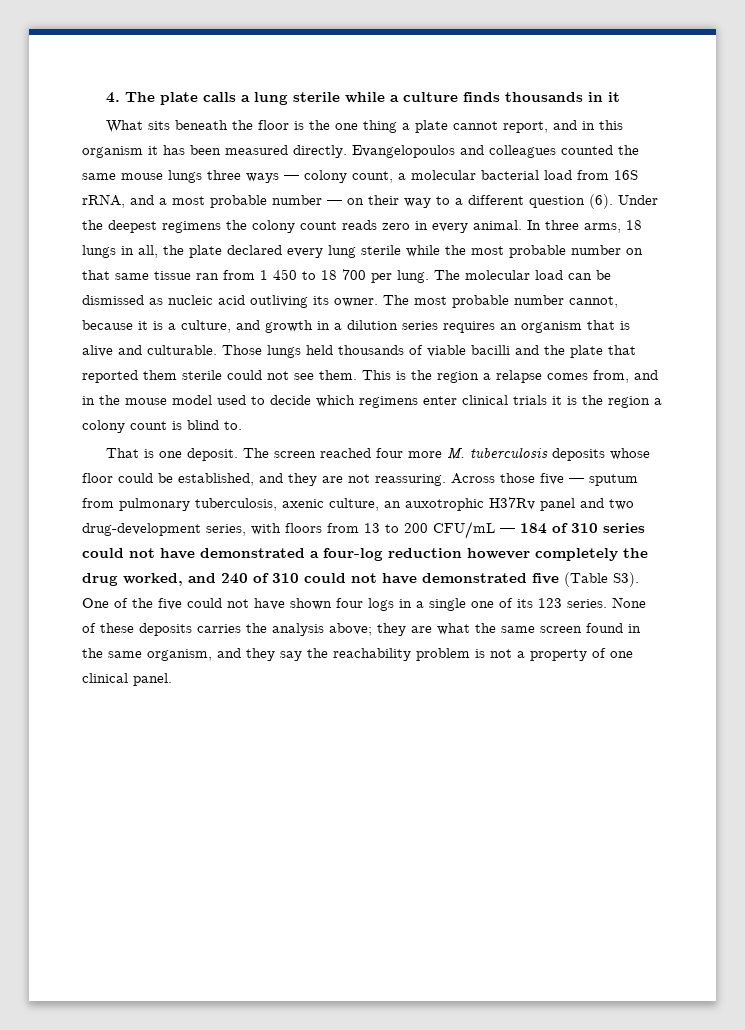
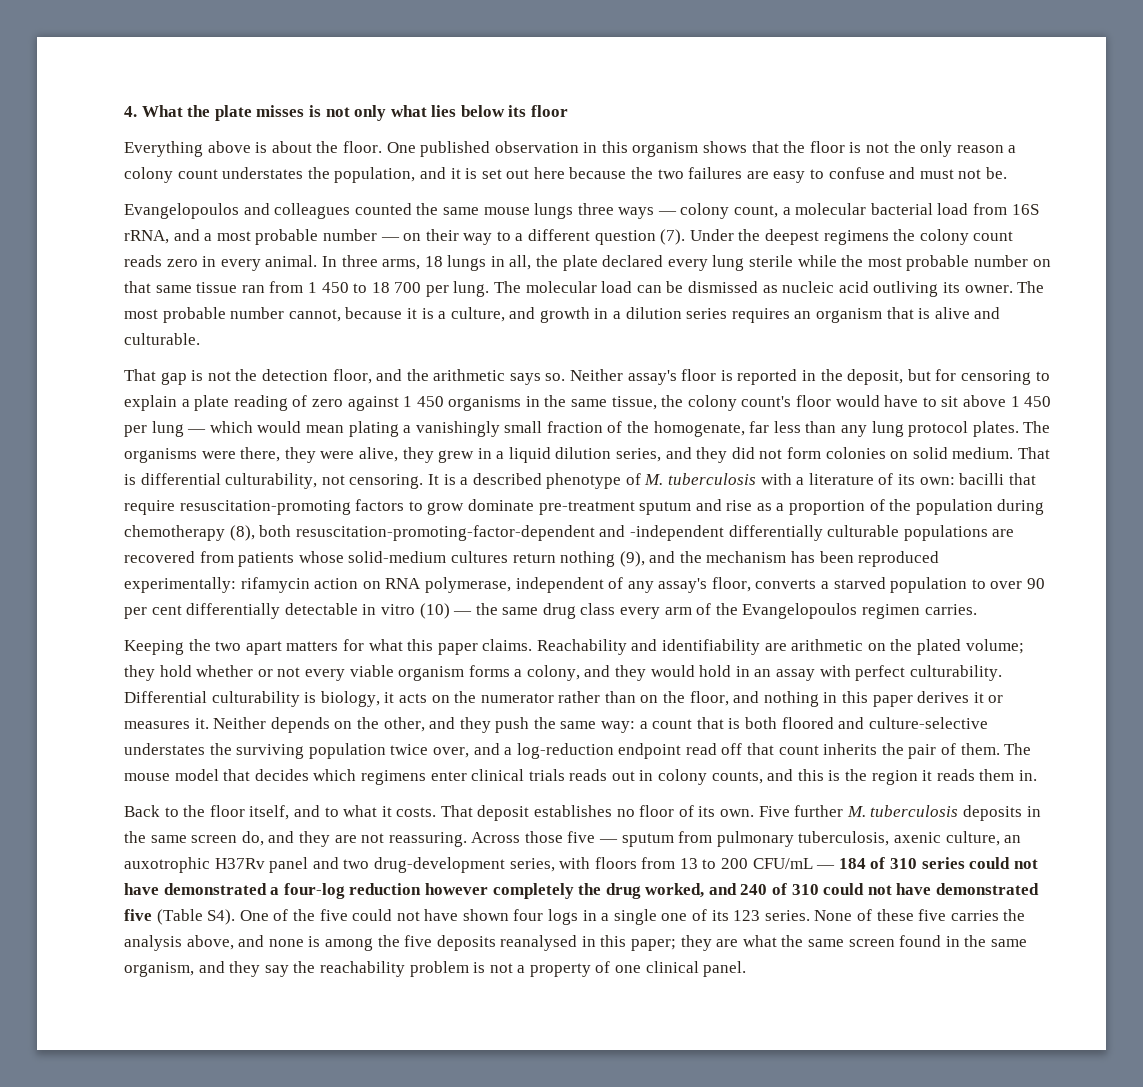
- 4. The plate calls a lung sterile while a culture finds thousands in it
- What sits beneath the floor is the one thing a plate cannot report, and in this organism it has been measured directly. Evangelopoulos and colleagues counted the same mouse lungs three ways — colony count, a molecular bacterial load from 16S rRNA, and a most probable number — on their way to a different question (6).
+ 4. What the plate misses is not only what lies below its floor
+ Everything above is about the floor. One published observation in this organism shows that the floor is not the only reason a colony count understates the population, and it is set out here because the two failures are easy to confuse and must not be.
+ Evangelopoulos and colleagues counted the same mouse lungs three ways — colony count, a molecular bacterial load from 16S rRNA, and a most probable number — on their way to a different question (7).
- The most probable number cannot, because it is a culture, and growth in a dilution series requires an organism that is alive and culturable. Those lungs held thousands of viable bacilli and the plate that reported them sterile could not see them. This is the region a relapse comes from, and in the mouse model used to decide which regimens enter clinical trials it is the region a colony count is blind to.
- That is one deposit. The screen reached four more M. tuberculosis deposits whose floor could be established, and they are not reassuring.
+ The most probable number cannot, because it is a culture, and growth in a dilution series requires an organism that is alive and culturable.
+ That gap is not the detection floor, and the arithmetic says so. Neither assay's floor is reported in the deposit, but for censoring to explain a plate reading of zero against 1 450 organisms in the same tissue, the colony count's floor would have to sit above 1 450 per lung — which would mean plating a vanishingly small fraction of the homogenate, far less than any lung protocol plates. The organisms were there, they were alive, they grew in a liquid dilution series, and they did not form colonies on solid medium. That is differential culturability, not censoring. It is a described phenotype of M. tuberculosis with a literature of its own: bacilli that require resuscitation-promoting factors to grow dominate pre-treatment sputum and rise as a proportion of the population during chemotherapy (8), both resuscitation-promoting-factor-dependent and -independent differentially culturable populations are recovered from patients whose solid-medium cultures return nothing (9), and the mechanism has been reproduced experimentally: rifamycin action on RNA polymerase, independent of any assay's floor, converts a starved population to over 90 per cent differentially detectable in vitro (10) — the same drug class every arm of the Evangelopoulos regimen carries.
+ Keeping the two apart matters for what this paper claims. Reachability and identifiability are arithmetic on the plated volume; they hold whether or not every viable organism forms a colony, and they would hold in an assay with perfect culturability. Differential culturability is biology, it acts on the numerator rather than on the floor, and nothing in this paper derives it or measures it. Neither depends on the other, and they push the same way: a count that is both floored and culture-selective understates the surviving population twice over, and a log-reduction endpoint read off that count inherits the pair of them. The mouse model that decides which regimens enter clinical trials reads out in colony counts, and this is the region it reads them in.
+ Back to the floor itself, and to what it costs. That deposit establishes no floor of its own. Five further M. tuberculosis deposits in the same screen do, and they are not reassuring.
- Across those five — sputum from pulmonary tuberculosis, axenic culture, an auxotrophic H37Rv panel and two drug-development series, with floors from 13 to 200 CFU/mL — 184 of 310 series could not have demonstrated a four-log reduction however completely the drug worked, and 240 of 310 could not have demonstrated five (Table S3). One of the five could not have shown four logs in a single one of its 123 series.
+ Across those five — sputum from pulmonary tuberculosis, axenic culture, an auxotrophic H37Rv panel and two drug-development series, with floors from 13 to 200 CFU/mL — 184 of 310 series could not have demonstrated a four-log reduction however completely the drug worked, and 240 of 310 could not have demonstrated five (Table S4). One of the five could not have shown four logs in a single one of its 123 series.
- None of these deposits carries the analysis above; they are what the same screen found in the same organism, and they say the reachability problem is not a property of one clinical panel.
+ None of these five carries the analysis above, and none is among the five deposits reanalysed in this paper; they are what the same screen found in the same organism, and they say the reachability problem is not a property of one clinical panel.

